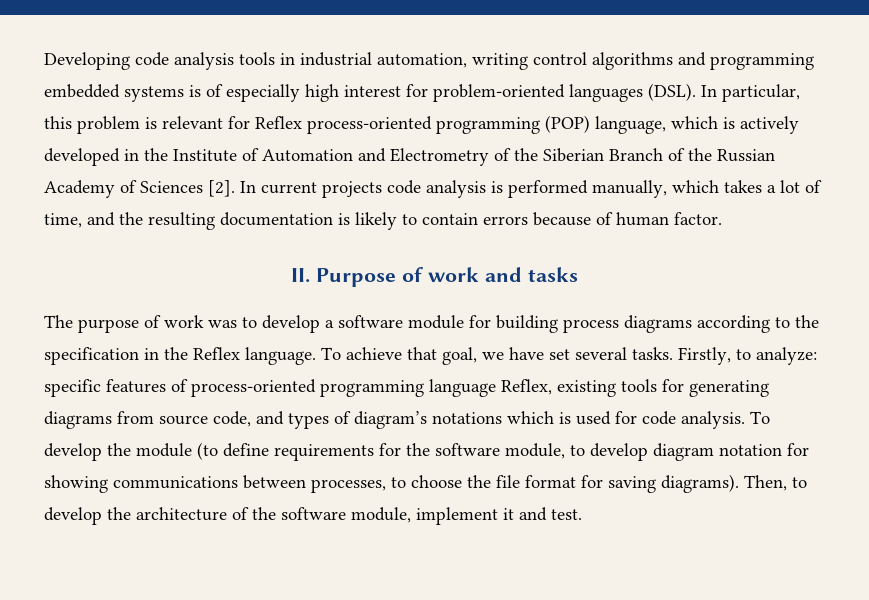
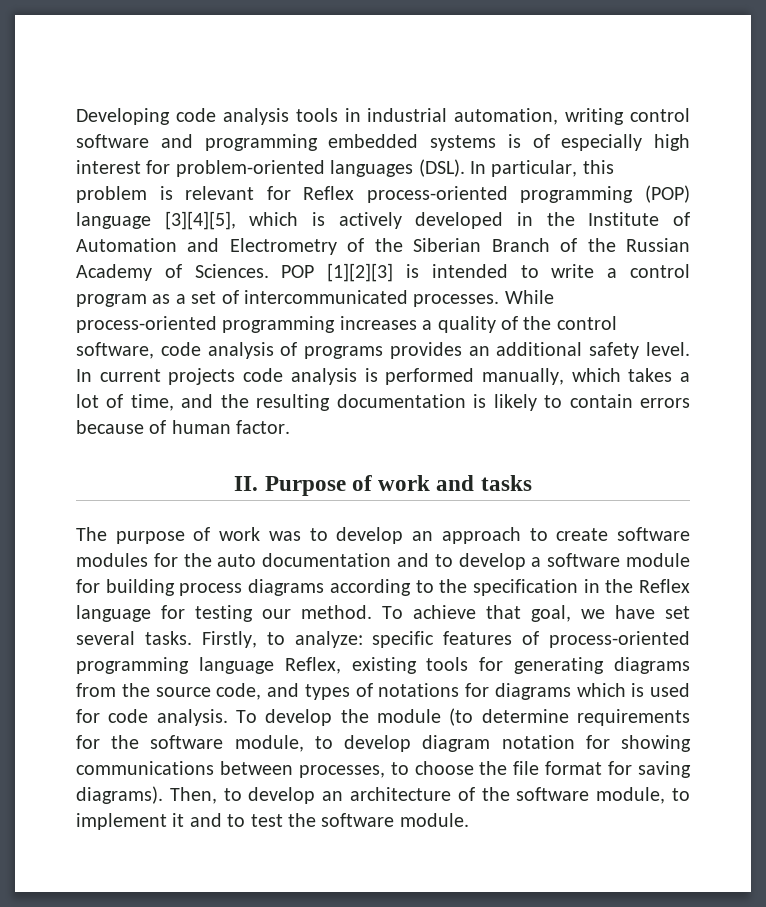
- Developing code analysis tools in industrial automation, writing control algorithms and programming embedded systems is of especially high interest for problem-oriented languages (DSL).
+ Developing code analysis tools in industrial automation, writing control software and programming embedded systems is of especially high interest for problem-oriented languages (DSL).
- In particular, this problem is relevant for Reflex process-oriented programming (POP) language, which is actively developed in the Institute of Automation and Electrometry of the Siberian Branch of the Russian Academy of Sciences [2].
+ In particular, this problem is relevant for Reflex process-oriented programming (POP) language [3][4][5], which is actively developed in the Institute of Automation and Electrometry of the Siberian Branch of the Russian Academy of Sciences. POP [1][2][3] is intended to write a control program as a set of intercommunicated processes. While process-oriented programming increases a quality of the control software, code analysis of programs provides an additional safety level.
- The purpose of work was to develop a software module for building process diagrams according to the specification in the Reflex language.
+ The purpose of work was to develop an approach to create software modules for the auto documentation and to develop a software module for building process diagrams according to the specification in the Reflex language for testing our method.
- Firstly, to analyze: specific features of process-oriented programming language Reflex, existing tools for generating diagrams from source code, and types of diagram’s notations which is used for code analysis.
+ Firstly, to analyze: specific features of process-oriented programming language Reflex, existing tools for generating diagrams from the source code, and types of notations for diagrams which is used for code analysis.
- To develop the module (to define requirements for the software module, to develop diagram notation for showing communications between processes, to choose the file format for saving diagrams).
+ To develop the module (to determine requirements for the software module, to develop diagram notation for showing communications between processes, to choose the file format for saving diagrams).
- Then, to develop the architecture of the software module, implement it and test.
+ Then, to develop an architecture of the software module, to implement it and to test the software module.

